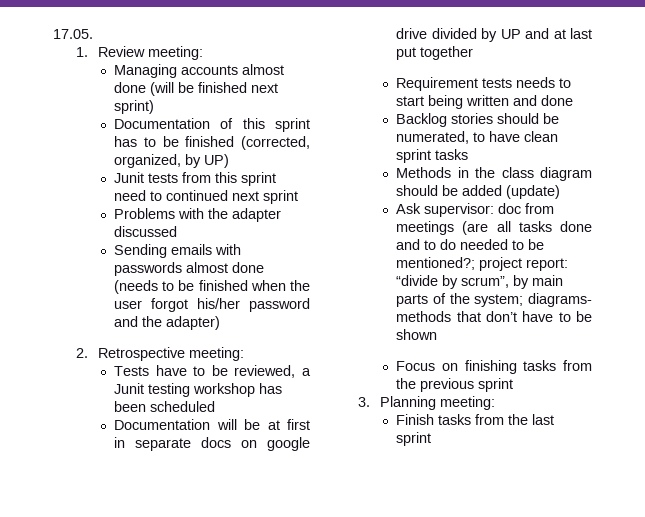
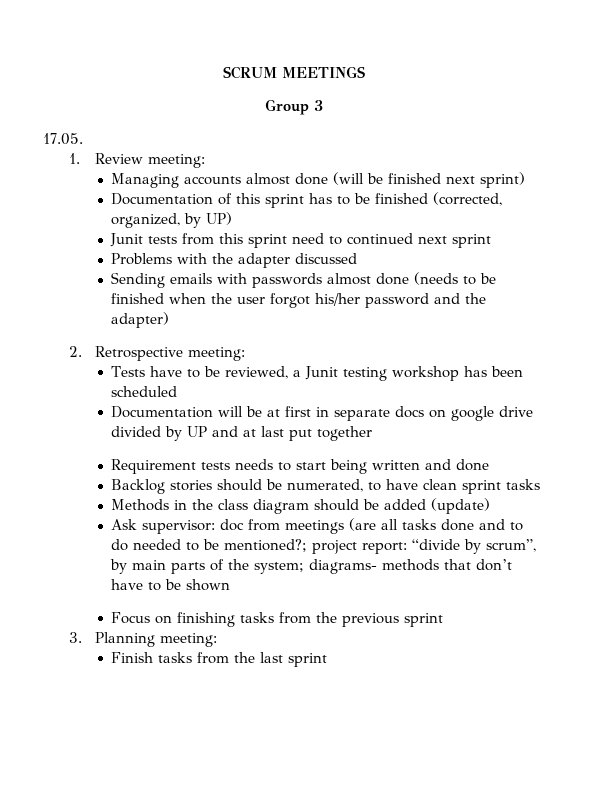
+ SCRUM MEETINGS
+ Group 3

